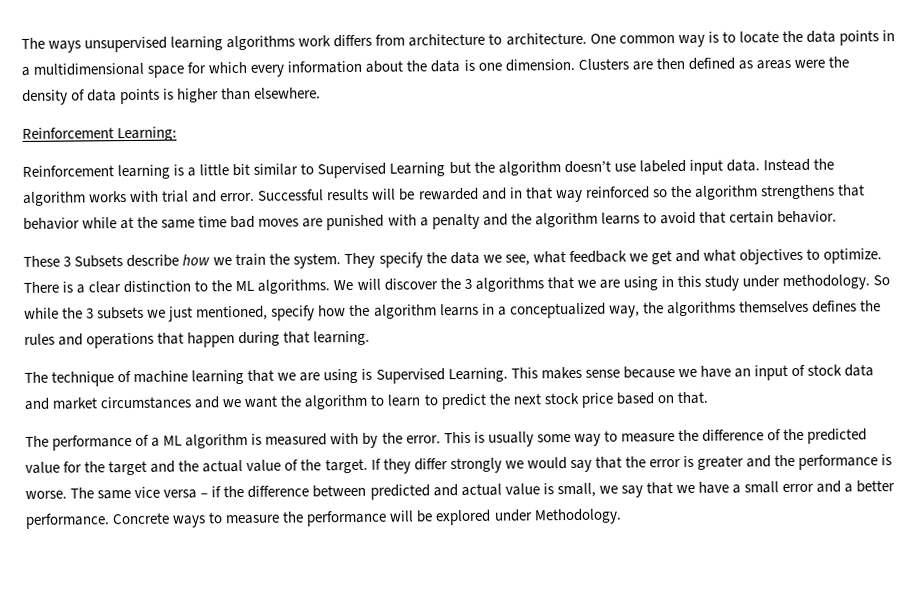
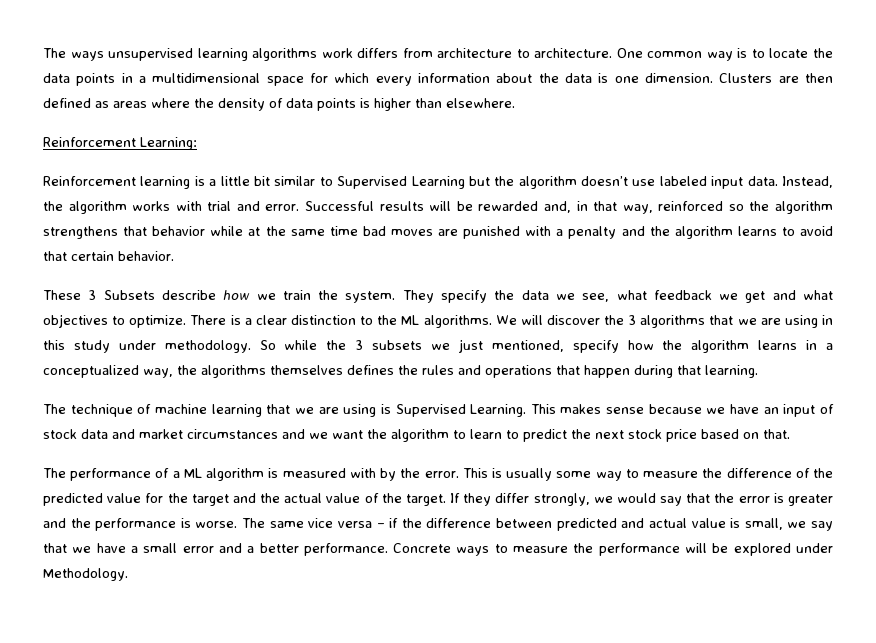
- Clusters are then defined as areas were the density of data points is higher than elsewhere.
+ Clusters are then defined as areas where the density of data points is higher than elsewhere.
- Instead the algorithm works with trial and error.
+ Instead, the algorithm works with trial and error.
- Successful results will be rewarded and in that way reinforced so the algorithm strengthens that behavior while at the same time bad moves are punished with a penalty and the algorithm learns to avoid that certain behavior.
+ Successful results will be rewarded and, in that way, reinforced so the algorithm strengthens that behavior while at the same time bad moves are punished with a penalty and the algorithm learns to avoid that certain behavior.
- If they differ strongly we would say that the error is greater and the performance is worse.
+ If they differ strongly, we would say that the error is greater and the performance is worse.

